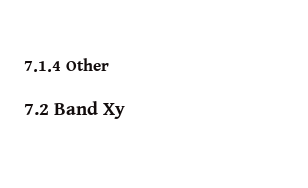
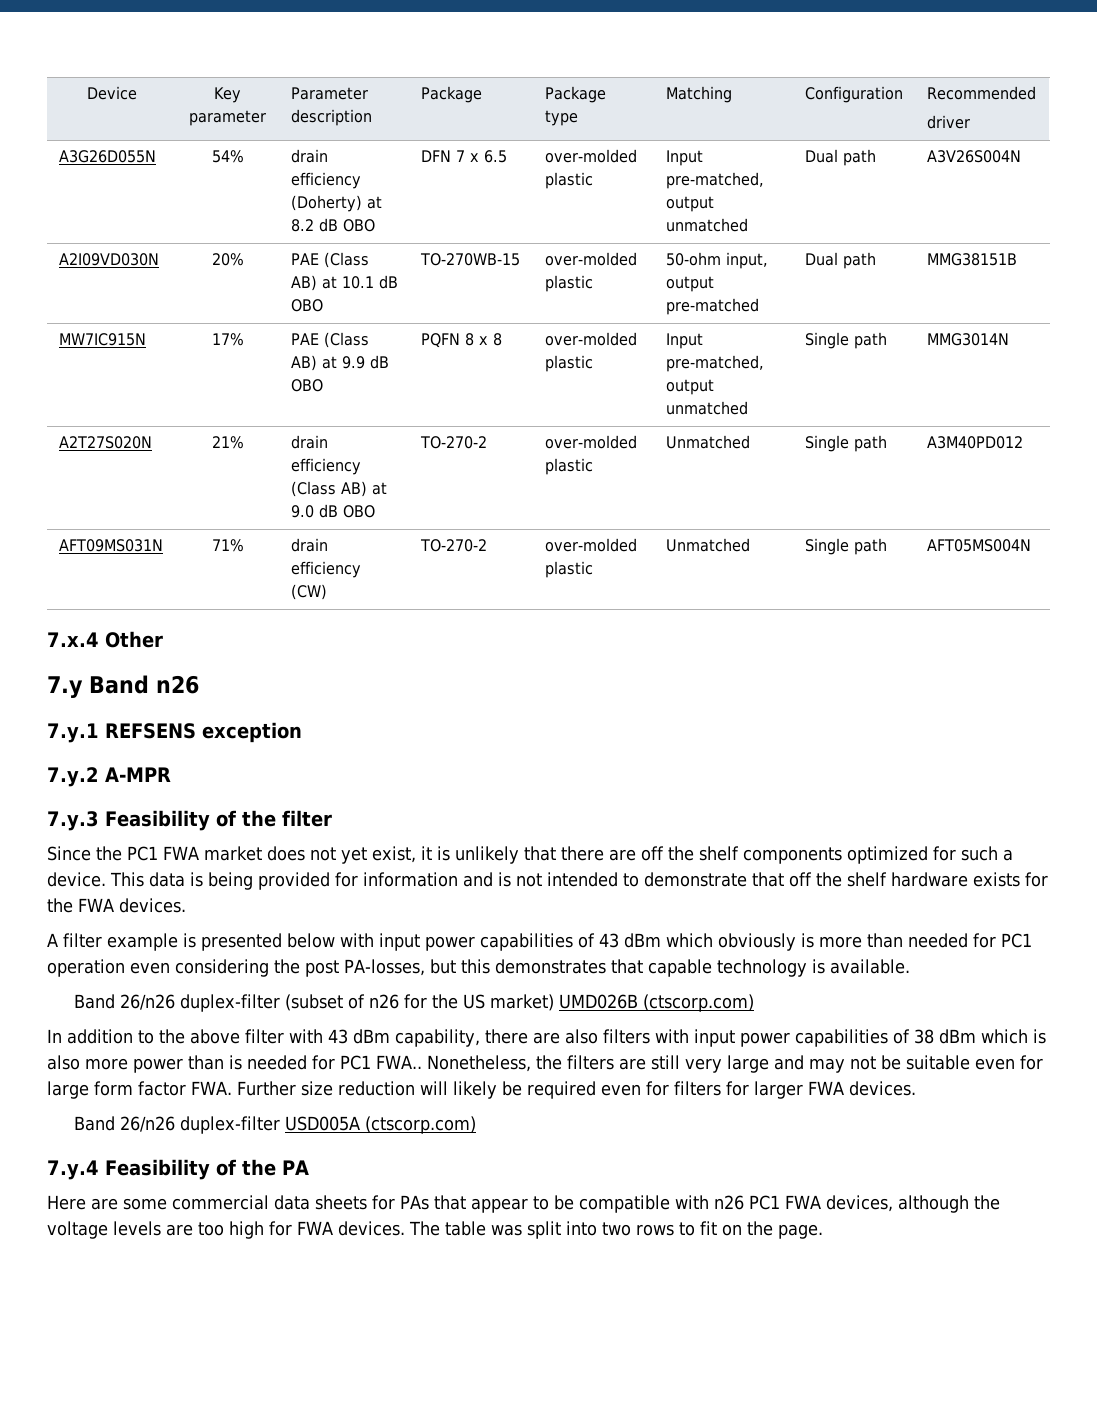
- 7.1.4 Other
- 7.2 Band Xy
+ Device | Key parameter | Parameter description | Package | Package type | Matching | Configuration | Recommended
+ driver
+ A3G26D055N | 54% | drain efficiency (Doherty) at 8.2 dB OBO | DFN 7 x 6.5 | over-molded plastic | Input pre-matched, output unmatched | Dual path | A3V26S004N
+ A2I09VD030N | 20% | PAE (Class AB) at 10.1 dB OBO | TO-270WB-15 | over-molded plastic | 50-ohm input, output pre-matched | Dual path | MMG38151B
+ MW7IC915N | 17% | PAE (Class AB) at 9.9 dB OBO | PQFN 8 x 8 | over-molded plastic | Input pre-matched, output unmatched | Single path | MMG3014N
+ A2T27S020N | 21% | drain efficiency (Class AB) at 9.0 dB OBO | TO-270-2 | over-molded plastic | Unmatched | Single path | A3M40PD012
+ AFT09MS031N | 71% | drain efficiency (CW) | TO-270-2 | over-molded plastic | Unmatched | Single path | AFT05MS004N
+ 7.x.4 Other
+ 7.y Band n26
+ 7.y.1 REFSENS exception
+ 7.y.2 A-MPR
+ 7.y.3 Feasibility of the filter
+ Since the PC1 FWA market does not yet exist, it is unlikely that there are off the shelf components optimized for such a device. This data is being provided for information and is not intended to demonstrate that off the shelf hardware exists for the FWA devices.
+ A filter example is presented below with input power capabilities of 43 dBm which obviously is more than needed for PC1 operation even considering the post PA-losses, but this demonstrates that capable technology is available.
+ Band 26/n26 duplex-filter (subset of n26 for the US market) UMD026B (ctscorp.com)
+ In addition to the above filter with 43 dBm capability, there are also filters with input power capabilities of 38 dBm which is also more power than is needed for PC1 FWA.. Nonetheless, the filters are still very large and may not be suitable even for large form factor FWA. Further size reduction will likely be required even for filters for larger FWA devices.
+ Band 26/n26 duplex-filter USD005A (ctscorp.com)
+ 7.y.4 Feasibility of the PA
+ Here are some commercial data sheets for PAs that appear to be compatible with n26 PC1 FWA devices, although the voltage levels are too high for FWA devices. The table was split into two rows to fit on the page.

